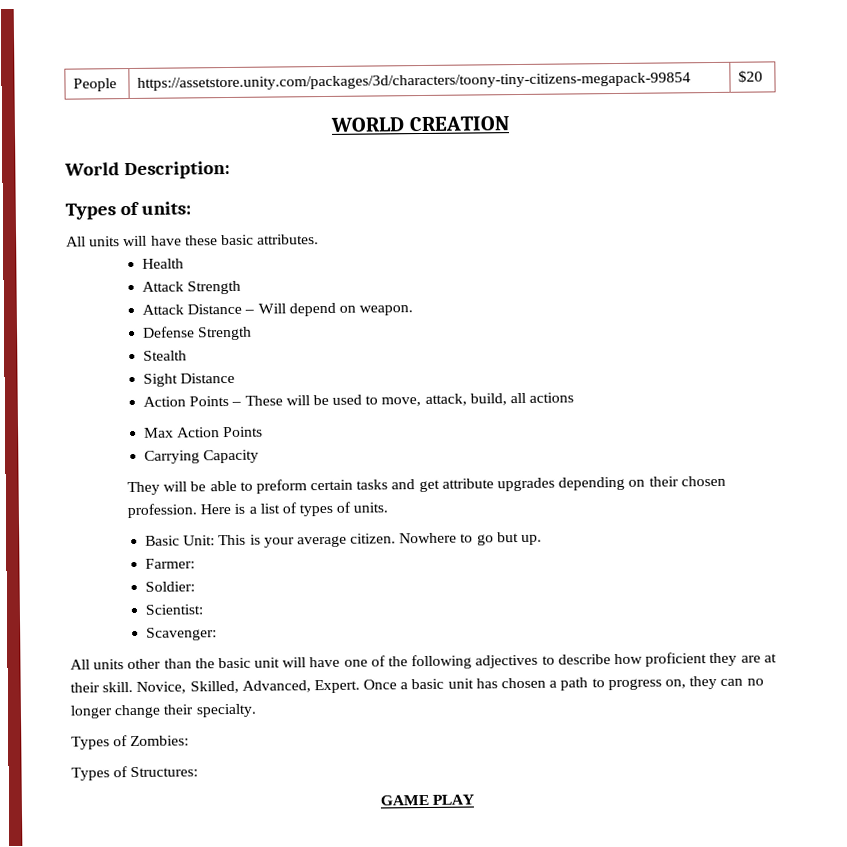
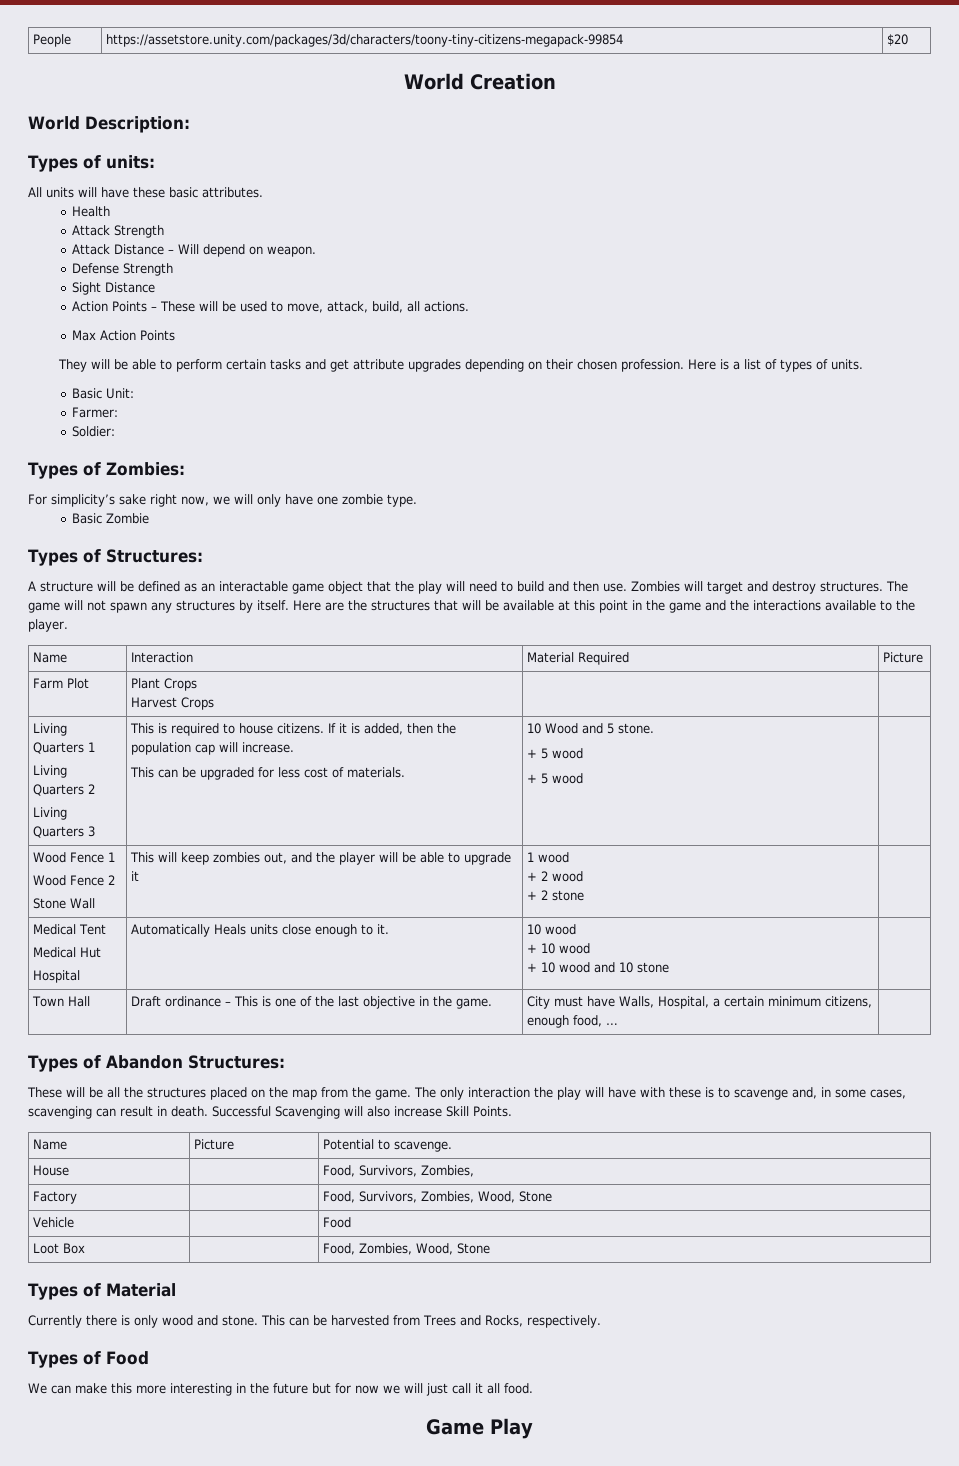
- WORLD CREATION
+ World Creation
- Stealth
- Action Points – These will be used to move, attack, build, all actions
+ Action Points – These will be used to move, attack, build, all actions.
- Carrying Capacity
- They will be able to preform certain tasks and get attribute upgrades depending on their chosen profession.
+ They will be able to perform certain tasks and get attribute upgrades depending on their chosen profession.
- Basic Unit: This is your average citizen. Nowhere to go but up.
+ Basic Unit:
  Farmer:
  Soldier:
- Scientist:
- Scavenger:
- All units other than the basic unit will have one of the following adjectives to describe how proficient they are at their skill. Novice, Skilled, Advanced, Expert. Once a basic unit has chosen a path to progress on, they can no longer change their specialty.
  Types of Zombies:
+ For simplicity’s sake right now, we will only have one zombie type.
+ Basic Zombie
  Types of Structures:
- GAME PLAY
+ A structure will be defined as an interactable game object that the play will need to build and then use. Zombies will target and destroy structures. The game will not spawn any structures by itself. Here are the structures that will be available at this point in the game and the interactions available to the player.
+ Name | Interaction | Material Required | Picture
+ Farm Plot | Plant Crops
+ Harvest Crops | |
+ Living Quarters 1
+ Living Quarters 2
+ Living Quarters 3 | This is required to house citizens. If it is added, then the population cap will increase.
+ This can be upgraded for less cost of materials. | 10 Wood and 5 stone.
+ + 5 wood
+ + 5 wood |
+ Wood Fence 1
+ Wood Fence 2
+ Stone Wall | This will keep zombies out, and the player will be able to upgrade it | 1 wood
+ + 2 wood
+ + 2 stone |
+ Medical Tent
+ Medical Hut
+ Hospital | Automatically Heals units close enough to it. | 10 wood
+ + 10 wood
+ + 10 wood and 10 stone |
+ Town Hall | Draft ordinance – This is one of the last objective in the game. | City must have Walls, Hospital, a certain minimum citizens, enough food, … |
+ Types of Abandon Structures:
+ These will be all the structures placed on the map from the game. The only interaction the play will have with these is to scavenge and, in some cases, scavenging can result in death. Successful Scavenging will also increase Skill Points.
+ Name | Picture | Potential to scavenge.
+ House | | Food, Survivors, Zombies,
+ Factory | | Food, Survivors, Zombies, Wood, Stone
+ Vehicle | | Food
+ Loot Box | | Food, Zombies, Wood, Stone
+ Types of Material
+ Currently there is only wood and stone. This can be harvested from Trees and Rocks, respectively.
+ Types of Food
+ We can make this more interesting in the future but for now we will just call it all food.
+ Game Play

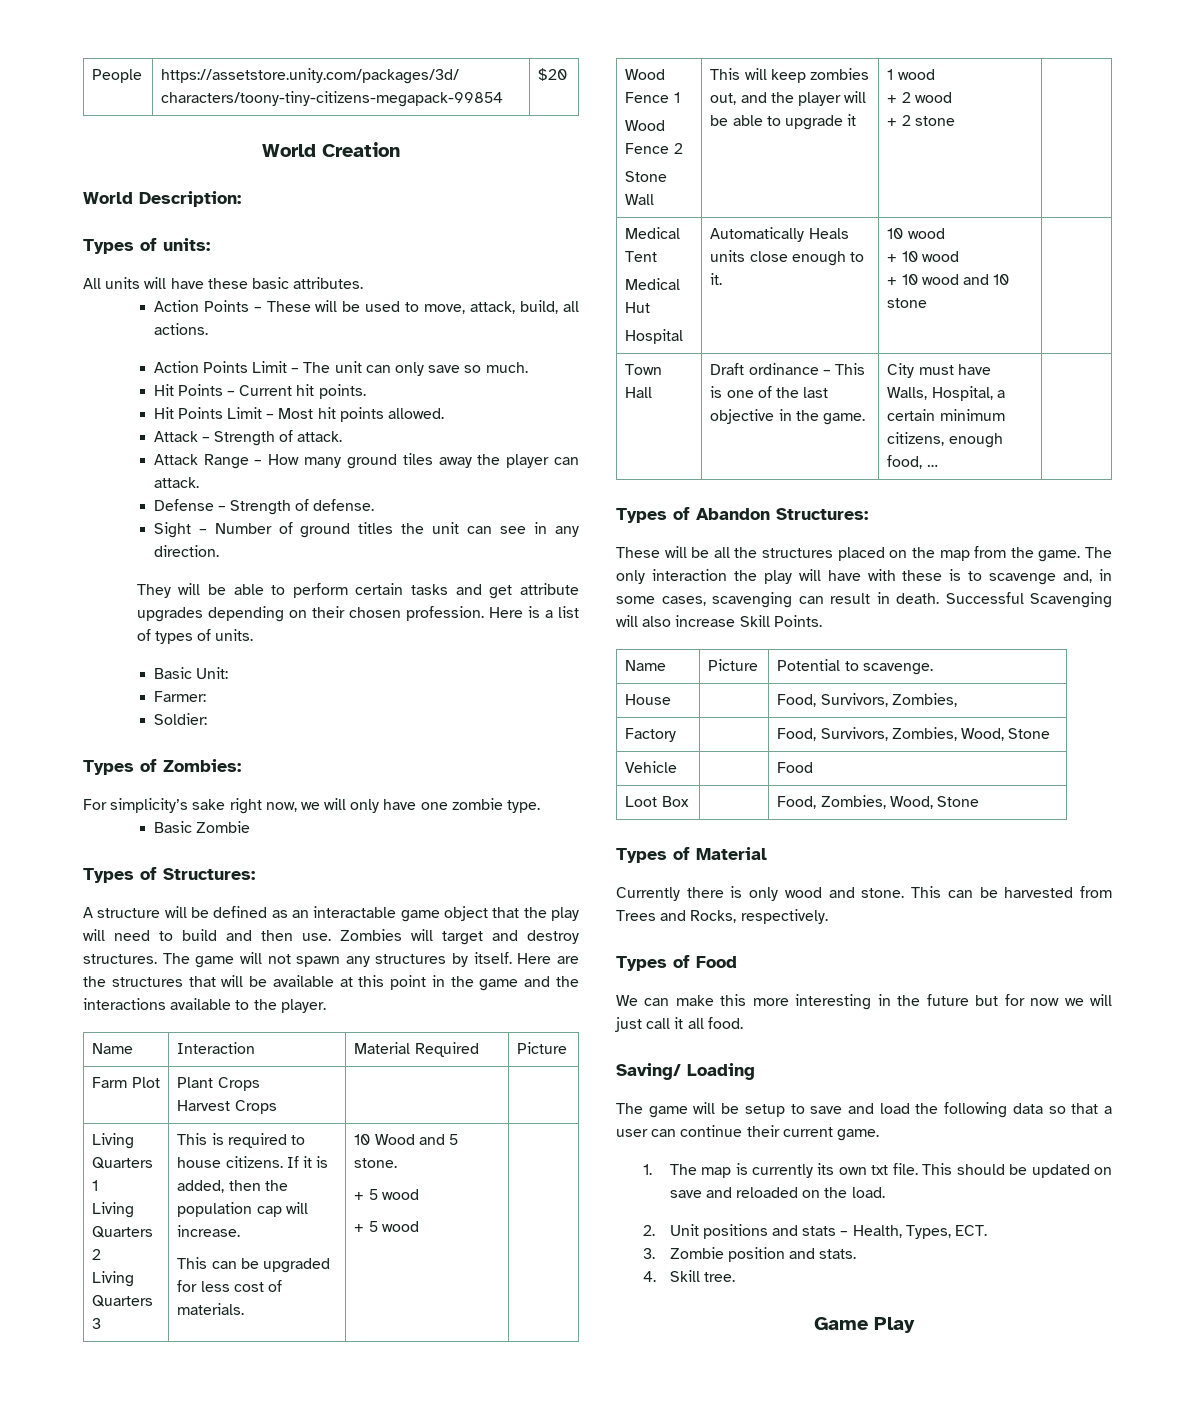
- Health
- Attack Strength
- Attack Distance – Will depend on weapon.
- Defense Strength
- Sight Distance
- Max Action Points
+ Action Points Limit – The unit can only save so much.
+ Hit Points – Current hit points.
+ Hit Points Limit – Most hit points allowed.
+ Attack – Strength of attack.
+ Attack Range – How many ground tiles away the player can attack.
+ Defense – Strength of defense.
+ Sight – Number of ground titles the unit can see in any direction.
+ Saving/ Loading
+ The game will be setup to save and load the following data so that a user can continue their current game.
+ 1. The map is currently its own txt file. This should be updated on save and reloaded on the load.
+ 2. Unit positions and stats – Health, Types, ECT.
+ 3. Zombie position and stats.
+ 4. Skill tree.

